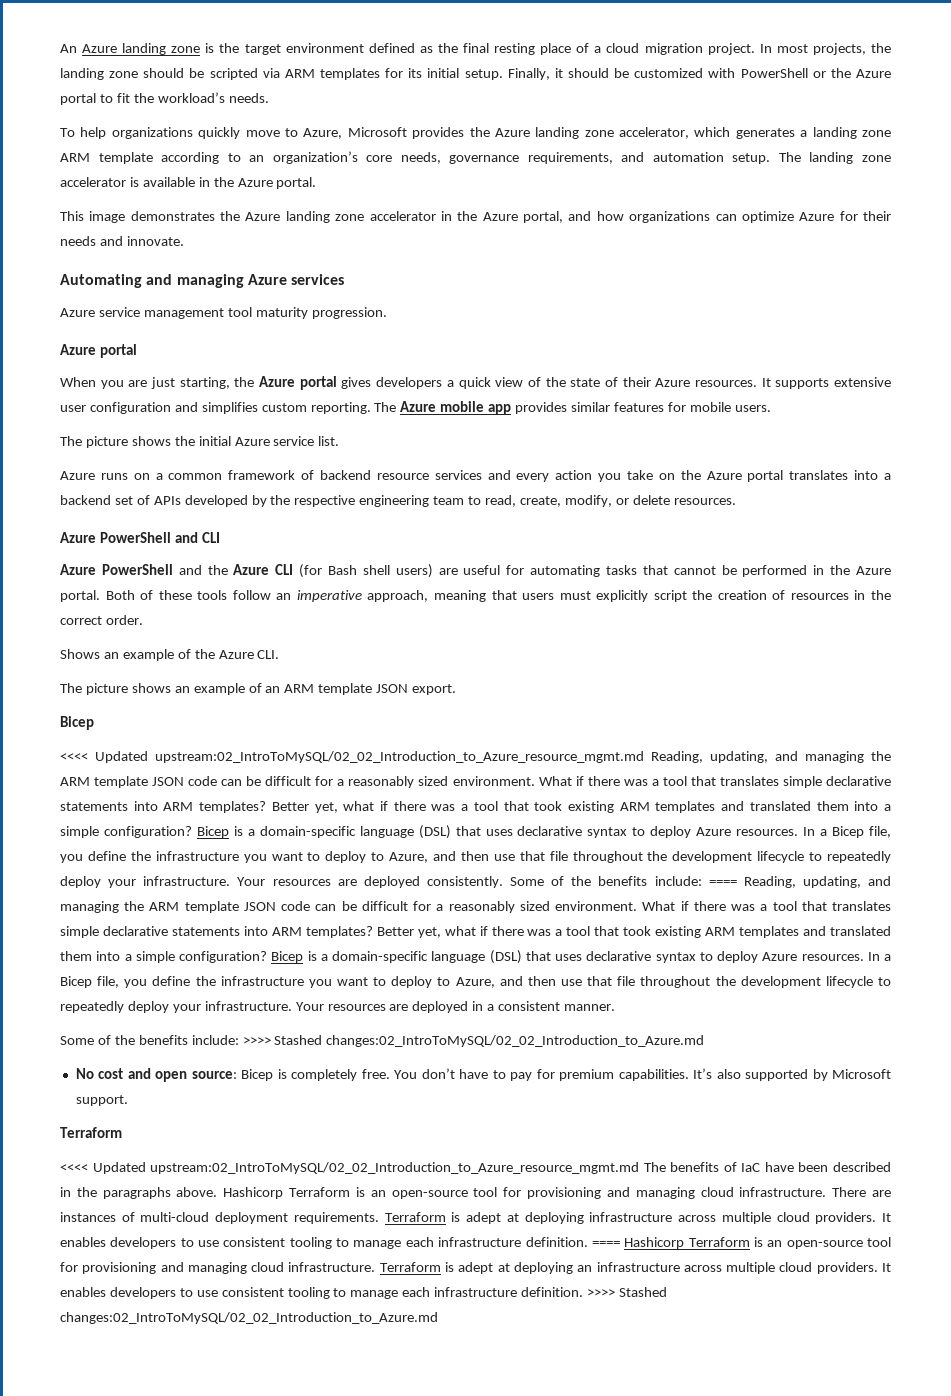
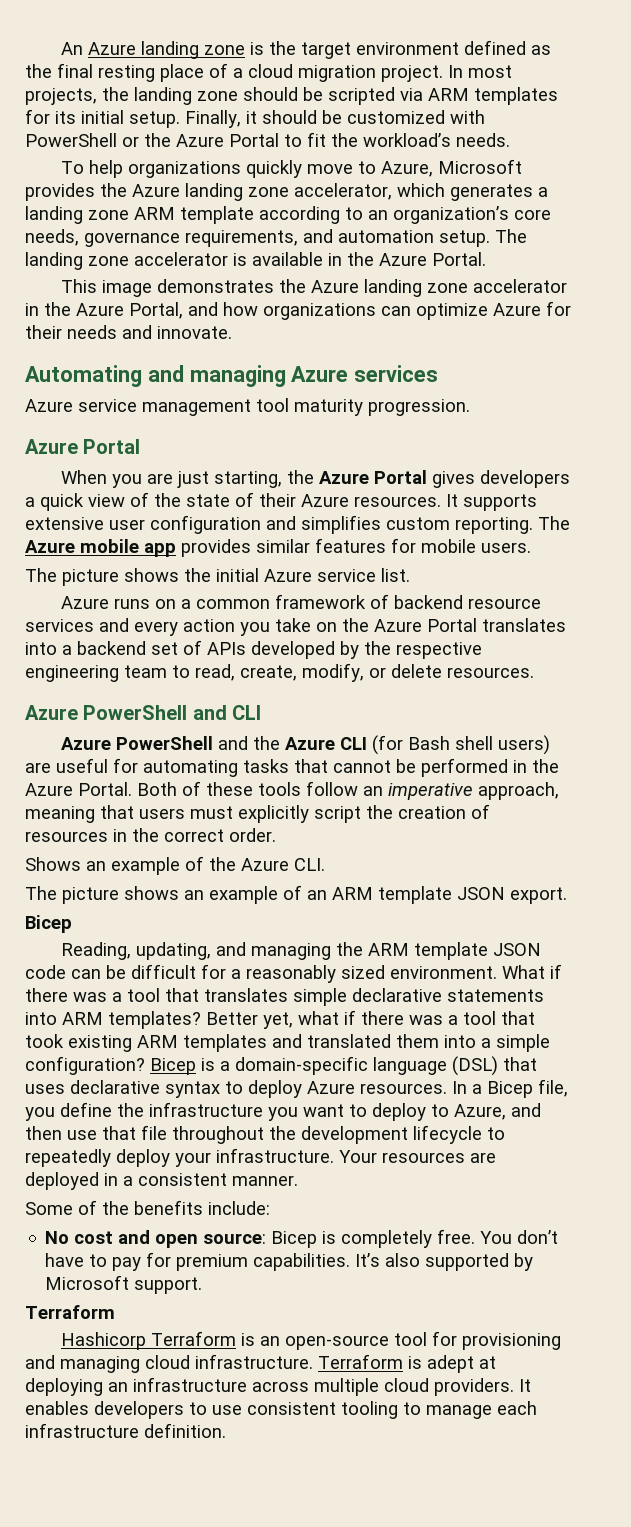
- Finally, it should be customized with PowerShell or the Azure portal to fit the workload’s needs.
+ Finally, it should be customized with PowerShell or the Azure Portal to fit the workload’s needs.
- The landing zone accelerator is available in the Azure portal.
+ The landing zone accelerator is available in the Azure Portal.
- This image demonstrates the Azure landing zone accelerator in the Azure portal, and how organizations can optimize Azure for their needs and innovate.
+ This image demonstrates the Azure landing zone accelerator in the Azure Portal, and how organizations can optimize Azure for their needs and innovate.
  Azure service management tool maturity progression.
- Azure portal
+ Azure Portal
- When you are just starting, the Azure portal gives developers a quick view of the state of their Azure resources.
+ When you are just starting, the Azure Portal gives developers a quick view of the state of their Azure resources.
- Azure runs on a common framework of backend resource services and every action you take on the Azure portal translates into a backend set of APIs developed by the respective engineering team to read, create, modify, or delete resources.
+ Azure runs on a common framework of backend resource services and every action you take on the Azure Portal translates into a backend set of APIs developed by the respective engineering team to read, create, modify, or delete resources.
- Azure PowerShell and the Azure CLI (for Bash shell users) are useful for automating tasks that cannot be performed in the Azure portal.
+ Azure PowerShell and the Azure CLI (for Bash shell users) are useful for automating tasks that cannot be performed in the Azure Portal.
- <<<< Updated upstream:02_IntroToMySQL/02_02_Introduction_to_Azure_resource_mgmt.md Reading, updating, and managing the ARM template JSON code can be difficult for a reasonably sized environment. What if there was a tool that translates simple declarative statements into ARM templates? Better yet, what if there was a tool that took existing ARM templates and translated them into a simple configuration? Bicep is a domain-specific language (DSL) that uses declarative syntax to deploy Azure resources. In a Bicep file, you define the infrastructure you want to deploy to Azure, and then use that file throughout the development lifecycle to repeatedly deploy your infrastructure. Your resources are deployed consistently. Some of the benefits include: ==== Reading, updating, and managing the ARM template JSON code can be difficult for a reasonably sized environment.
+ Reading, updating, and managing the ARM template JSON code can be difficult for a reasonably sized environment.
- Some of the benefits include: >>>> Stashed changes:02_IntroToMySQL/02_02_Introduction_to_Azure.md
+ Some of the benefits include:
- <<<< Updated upstream:02_IntroToMySQL/02_02_Introduction_to_Azure_resource_mgmt.md The benefits of IaC have been described in the paragraphs above. Hashicorp Terraform is an open-source tool for provisioning and managing cloud infrastructure. There are instances of multi-cloud deployment requirements. Terraform is adept at deploying infrastructure across multiple cloud providers. It enables developers to use consistent tooling to manage each infrastructure definition. ==== Hashicorp Terraform is an open-source tool for provisioning and managing cloud infrastructure.
+ Hashicorp Terraform is an open-source tool for provisioning and managing cloud infrastructure.
- It enables developers to use consistent tooling to manage each infrastructure definition. >>>> Stashed changes:02_IntroToMySQL/02_02_Introduction_to_Azure.md
+ It enables developers to use consistent tooling to manage each infrastructure definition.

